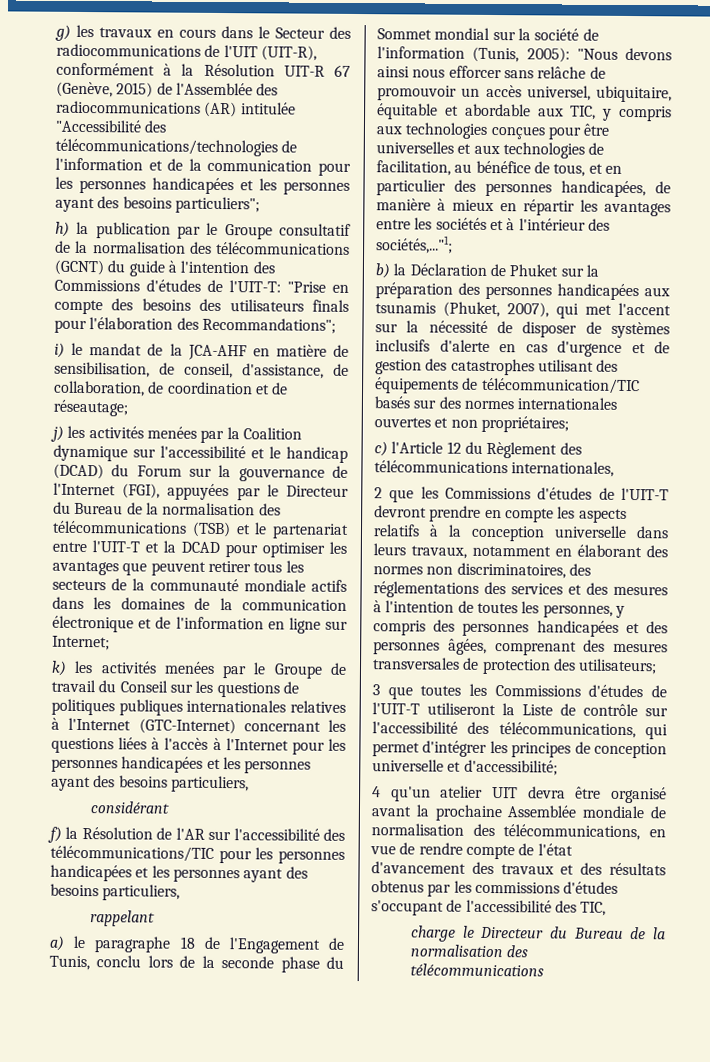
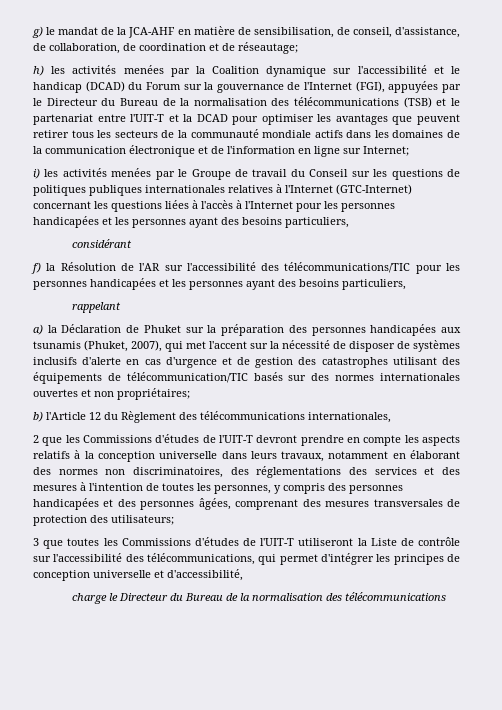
- g) les travaux en cours dans le Secteur des radiocommunications de l'UIT (UIT-R), conformément à la Résolution UIT-R 67 (Genève, 2015) de l'Assemblée des radiocommunications (AR) intitulée "Accessibilité des télécommunications/technologies de l'information et de la communication pour les personnes handicapées et les personnes ayant des besoins particuliers";
- h) la publication par le Groupe consultatif de la normalisation des télécommunications (GCNT) du guide à l'intention des Commissions d'études de l'UIT-T: "Prise en compte des besoins des utilisateurs finals pour l'élaboration des Recommandations";
- i) le mandat de la JCA-AHF en matière de sensibilisation, de conseil, d'assistance, de collaboration, de coordination et de réseautage;
+ g) le mandat de la JCA-AHF en matière de sensibilisation, de conseil, d'assistance, de collaboration, de coordination et de réseautage;
- j) les activités menées par la Coalition dynamique sur l'accessibilité et le handicap (DCAD) du Forum sur la gouvernance de l'Internet (FGI), appuyées par le Directeur du Bureau de la normalisation des télécommunications (TSB) et le partenariat entre l'UIT-T et la DCAD pour optimiser les avantages que peuvent retirer tous les secteurs de la communauté mondiale actifs dans les domaines de la communication électronique et de l'information en ligne sur Internet;
+ h) les activités menées par la Coalition dynamique sur l'accessibilité et le handicap (DCAD) du Forum sur la gouvernance de l'Internet (FGI), appuyées par le Directeur du Bureau de la normalisation des télécommunications (TSB) et le partenariat entre l'UIT-T et la DCAD pour optimiser les avantages que peuvent retirer tous les secteurs de la communauté mondiale actifs dans les domaines de la communication électronique et de l'information en ligne sur Internet;
- k) les activités menées par le Groupe de travail du Conseil sur les questions de politiques publiques internationales relatives à l'Internet (GTC-Internet) concernant les questions liées à l'accès à l'Internet pour les personnes handicapées et les personnes ayant des besoins particuliers,
+ i) les activités menées par le Groupe de travail du Conseil sur les questions de politiques publiques internationales relatives à l'Internet (GTC-Internet) concernant les questions liées à l'accès à l'Internet pour les personnes handicapées et les personnes ayant des besoins particuliers,
- a) le paragraphe 18 de l'Engagement de Tunis, conclu lors de la seconde phase du Sommet mondial sur la société de l'information (Tunis, 2005): "Nous devons ainsi nous efforcer sans relâche de promouvoir un accès universel, ubiquitaire, équitable et abordable aux TIC, y compris aux technologies conçues pour être universelles et aux technologies de facilitation, au bénéfice de tous, et en particulier des personnes handicapées, de manière à mieux en répartir les avantages entre les sociétés et à l'intérieur des sociétés,..."1;
- b) la Déclaration de Phuket sur la préparation des personnes handicapées aux tsunamis (Phuket, 2007), qui met l'accent sur la nécessité de disposer de systèmes inclusifs d'alerte en cas d'urgence et de gestion des catastrophes utilisant des équipements de télécommunication/TIC basés sur des normes internationales ouvertes et non propriétaires;
+ a) la Déclaration de Phuket sur la préparation des personnes handicapées aux tsunamis (Phuket, 2007), qui met l'accent sur la nécessité de disposer de systèmes inclusifs d'alerte en cas d'urgence et de gestion des catastrophes utilisant des équipements de télécommunication/TIC basés sur des normes internationales ouvertes et non propriétaires;
- c) l'Article 12 du Règlement des télécommunications internationales,
+ b) l'Article 12 du Règlement des télécommunications internationales,
- 3 que toutes les Commissions d'études de l'UIT-T utiliseront la Liste de contrôle sur l'accessibilité des télécommunications, qui permet d'intégrer les principes de conception universelle et d'accessibilité;
- 4 qu'un atelier UIT devra être organisé avant la prochaine Assemblée mondiale de normalisation des télécommunications, en vue de rendre compte de l'état d'avancement des travaux et des résultats obtenus par les commissions d'études s'occupant de l'accessibilité des TIC,
+ 3 que toutes les Commissions d'études de l'UIT-T utiliseront la Liste de contrôle sur l'accessibilité des télécommunications, qui permet d'intégrer les principes de conception universelle et d'accessibilité,

